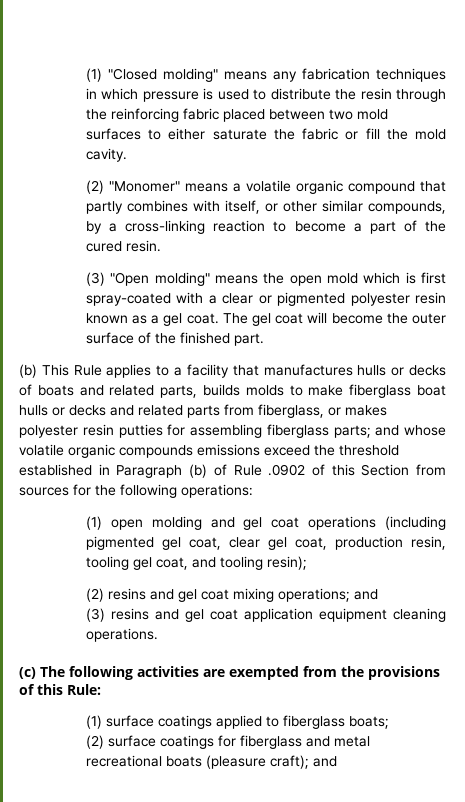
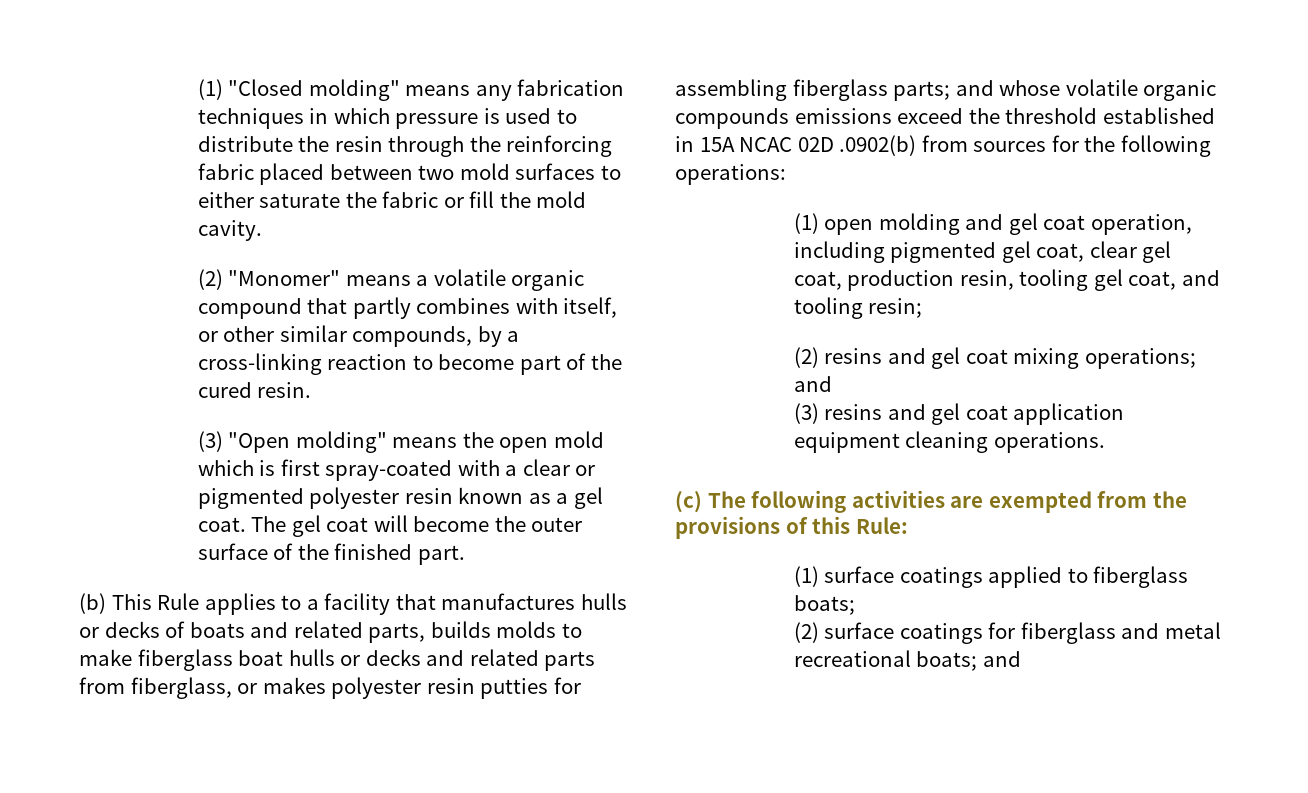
- (2) "Monomer" means a volatile organic compound that partly combines with itself, or other similar compounds, by a cross-linking reaction to become a part of the cured resin.
+ (2) "Monomer" means a volatile organic compound that partly combines with itself, or other similar compounds, by a cross-linking reaction to become part of the cured resin.
- (b) This Rule applies to a facility that manufactures hulls or decks of boats and related parts, builds molds to make fiberglass boat hulls or decks and related parts from fiberglass, or makes polyester resin putties for assembling fiberglass parts; and whose volatile organic compounds emissions exceed the threshold established in Paragraph (b) of Rule .0902 of this Section from sources for the following operations:
+ (b) This Rule applies to a facility that manufactures hulls or decks of boats and related parts, builds molds to make fiberglass boat hulls or decks and related parts from fiberglass, or makes polyester resin putties for assembling fiberglass parts; and whose volatile organic compounds emissions exceed the threshold established in 15A NCAC 02D .0902(b) from sources for the following operations:
- (1) open molding and gel coat operations (including pigmented gel coat, clear gel coat, production resin, tooling gel coat, and tooling resin);
+ (1) open molding and gel coat operation, including pigmented gel coat, clear gel coat, production resin, tooling gel coat, and tooling resin;
- (2) surface coatings for fiberglass and metal recreational boats (pleasure craft); and
+ (2) surface coatings for fiberglass and metal recreational boats; and

